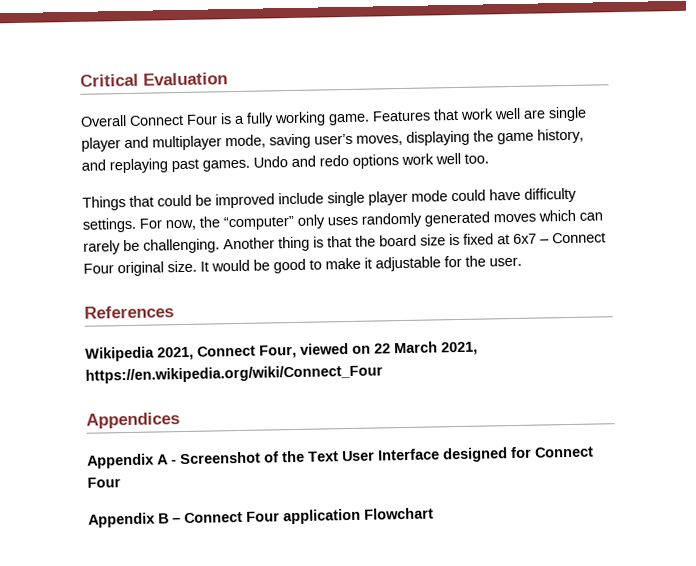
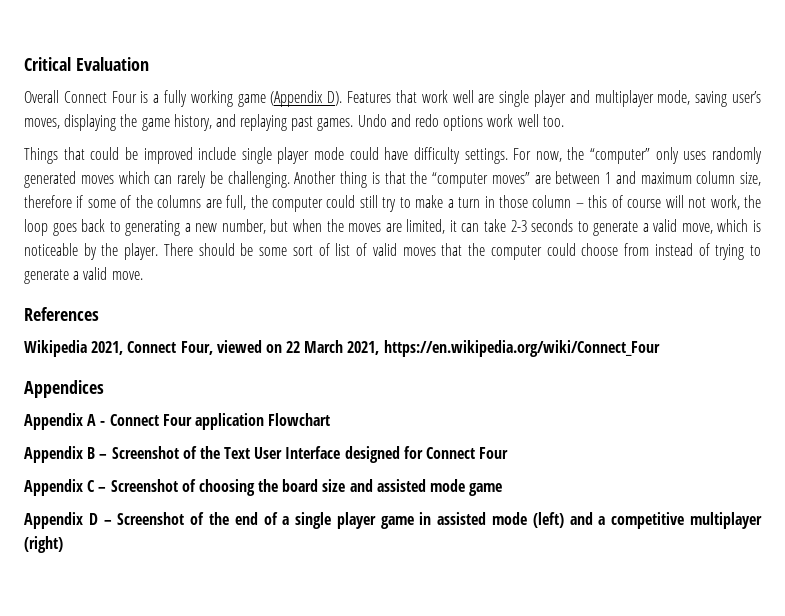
- Overall Connect Four is a fully working game. Features that work well are single player and multiplayer mode, saving user’s moves, displaying the game history, and replaying past games.
+ Overall Connect Four is a fully working game (Appendix D). Features that work well are single player and multiplayer mode, saving user’s moves, displaying the game history, and replaying past games.
- Another thing is that the board size is fixed at 6x7 – Connect Four original size. It would be good to make it adjustable for the user.
+ Another thing is that the “computer moves” are between 1 and maximum column size, therefore if some of the columns are full, the computer could still try to make a turn in those column – this of course will not work, the loop goes back to generating a new number, but when the moves are limited, it can take 2-3 seconds to generate a valid move, which is noticeable by the player. There should be some sort of list of valid moves that the computer could choose from instead of trying to generate a valid move.
- Appendix A - Screenshot of the Text User Interface designed for Connect Four
+ Appendix A - Connect Four application Flowchart
+ Appendix B – Screenshot of the Text User Interface designed for Connect Four
- Appendix B – Connect Four application Flowchart
+ Appendix C – Screenshot of choosing the board size and assisted mode game
+ Appendix D – Screenshot of the end of a single player game in assisted mode (left) and a competitive multiplayer (right)

